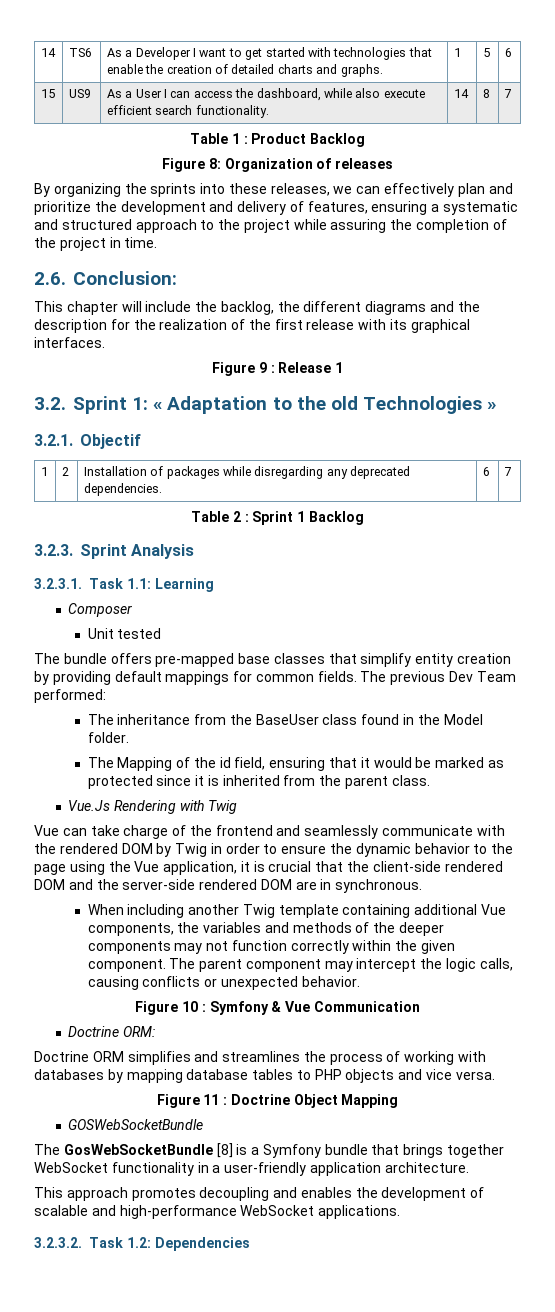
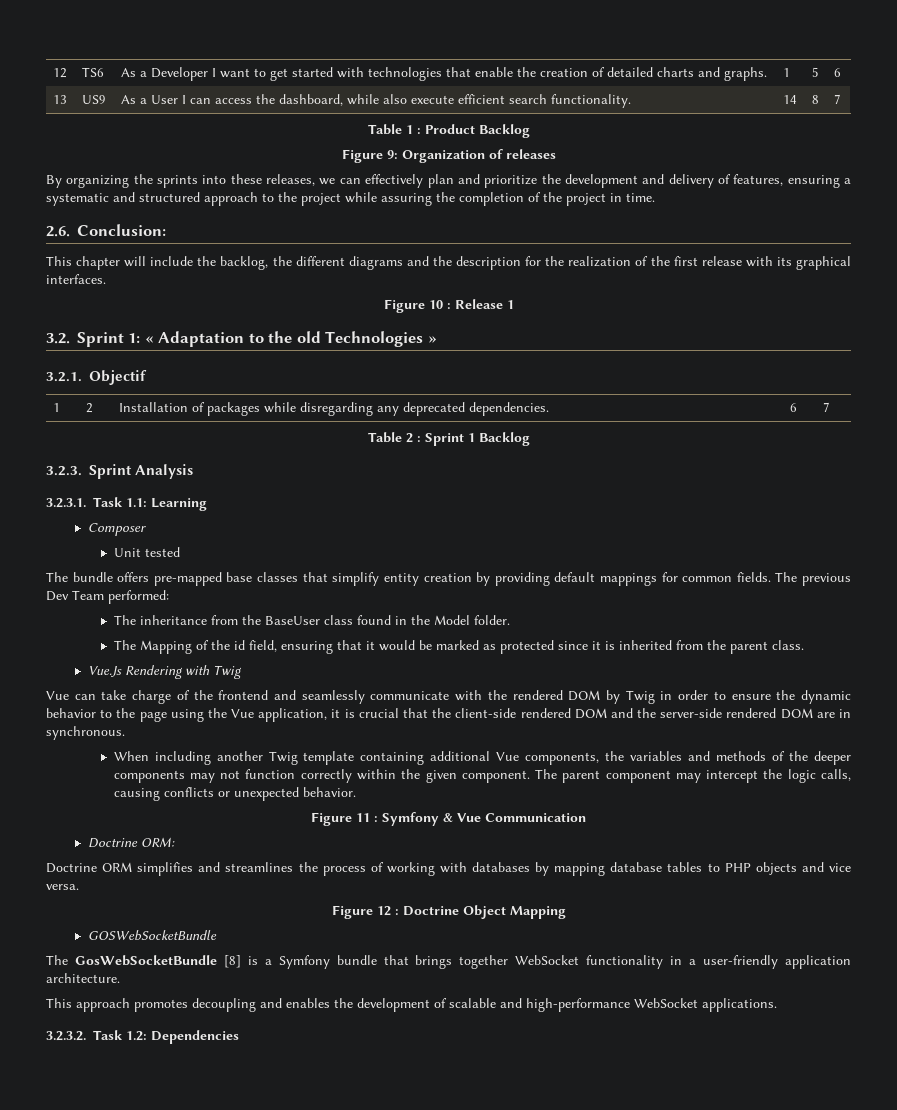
- 14 | TS6 | As a Developer I want to get started with technologies that enable the creation of detailed charts and graphs. | 1 | 5 | 6
+ 12 | TS6 | As a Developer I want to get started with technologies that enable the creation of detailed charts and graphs. | 1 | 5 | 6
- 15 | US9 | As a User I can access the dashboard, while also execute efficient search functionality. | 14 | 8 | 7
+ 13 | US9 | As a User I can access the dashboard, while also execute efficient search functionality. | 14 | 8 | 7
- Figure 8: Organization of releases
+ Figure 9: Organization of releases
- Figure 9 : Release 1
+ Figure 10 : Release 1
- Figure 10 : Symfony & Vue Communication
+ Figure 11 : Symfony & Vue Communication
- Figure 11 : Doctrine Object Mapping
+ Figure 12 : Doctrine Object Mapping

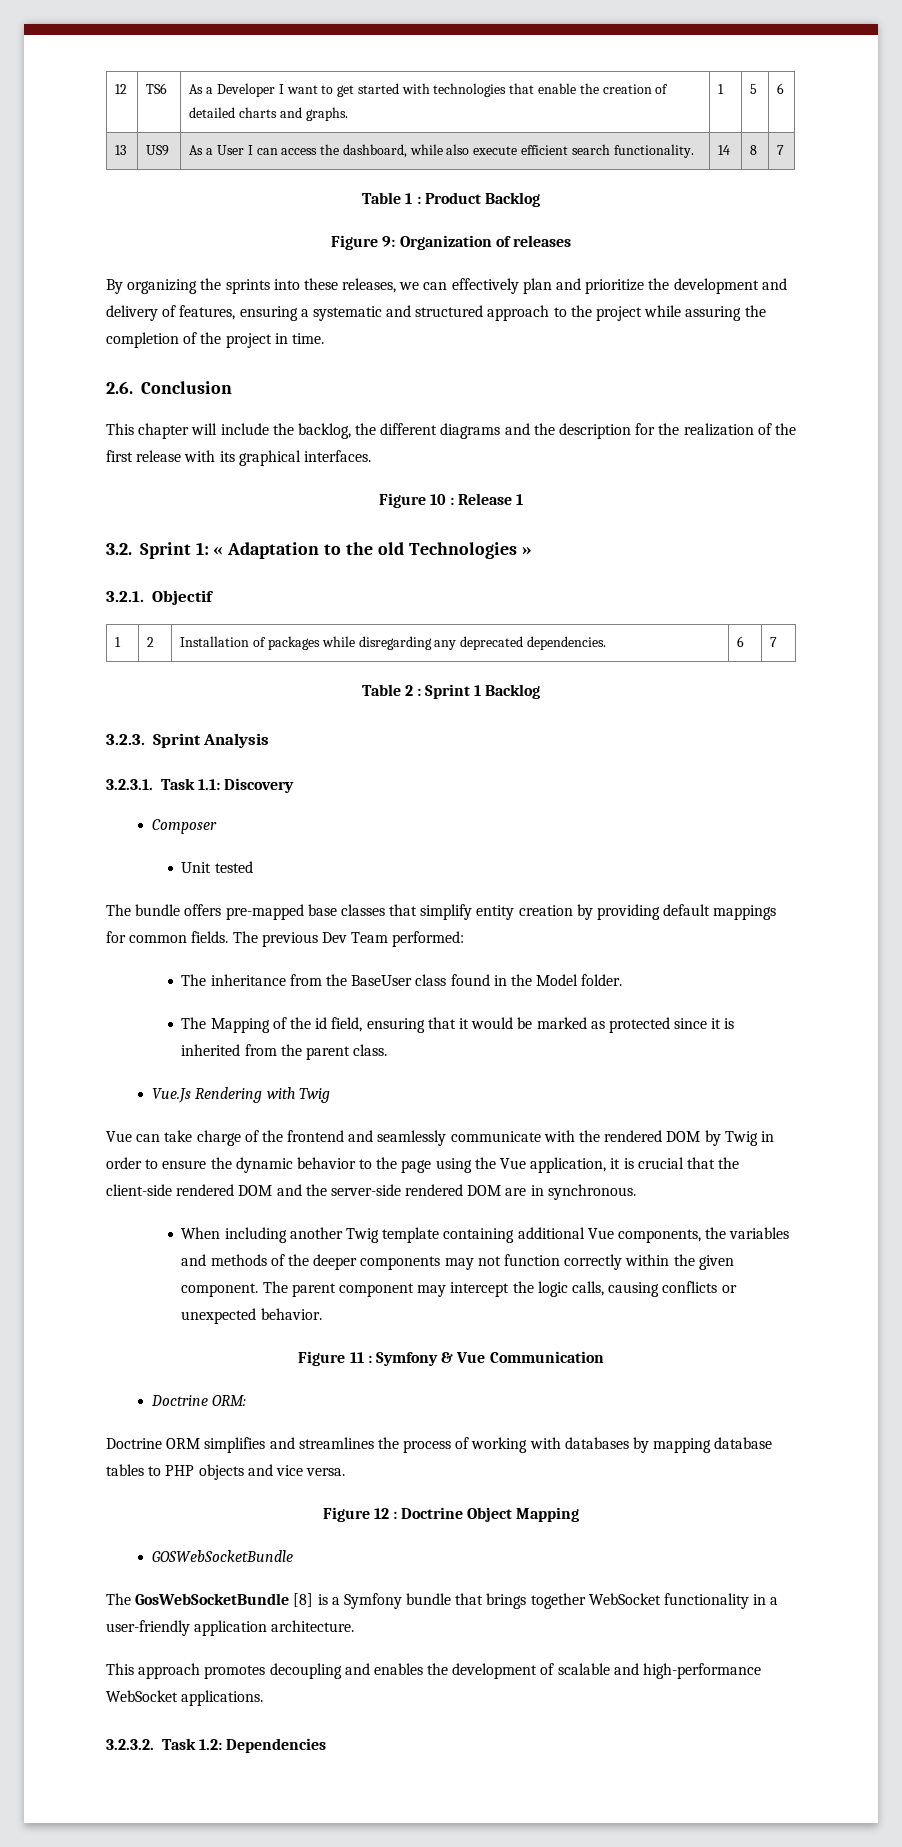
- 2.6. Conclusion:
+ 2.6. Conclusion
- 3.2.3.1. Task 1.1: Learning
+ 3.2.3.1. Task 1.1: Discovery

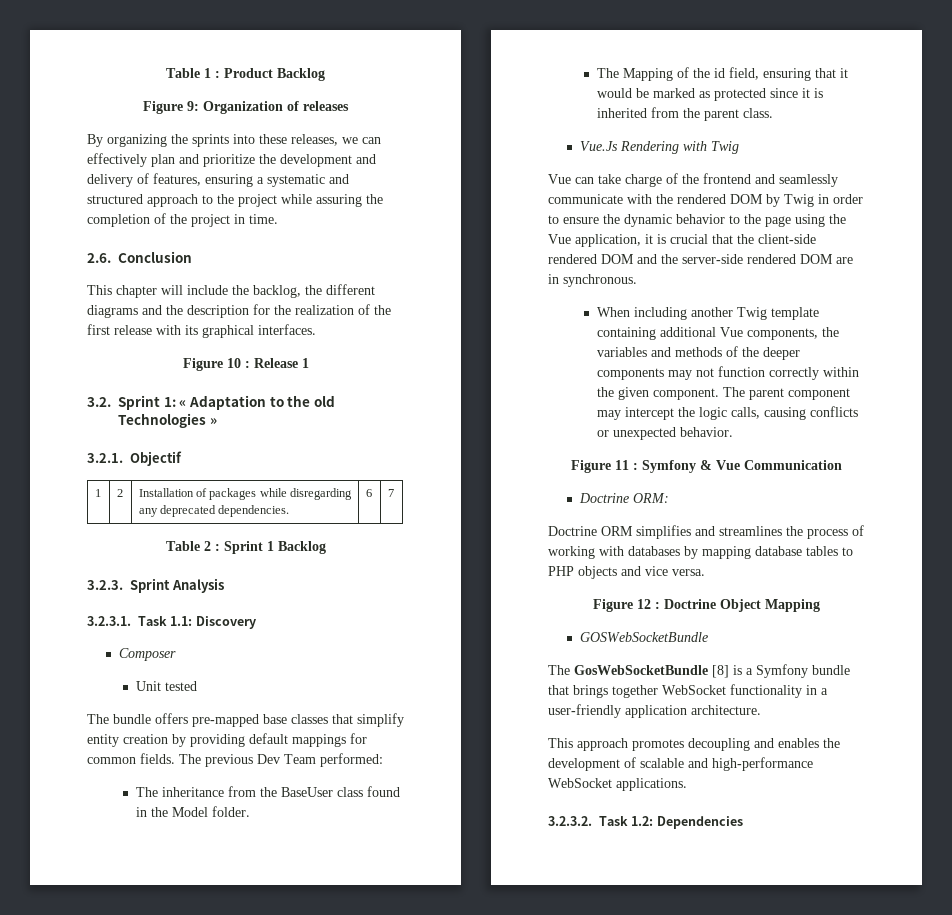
- 12 | TS6 | As a Developer I want to get started with technologies that enable the creation of detailed charts and graphs. | 1 | 5 | 6
- 13 | US9 | As a User I can access the dashboard, while also execute efficient search functionality. | 14 | 8 | 7

